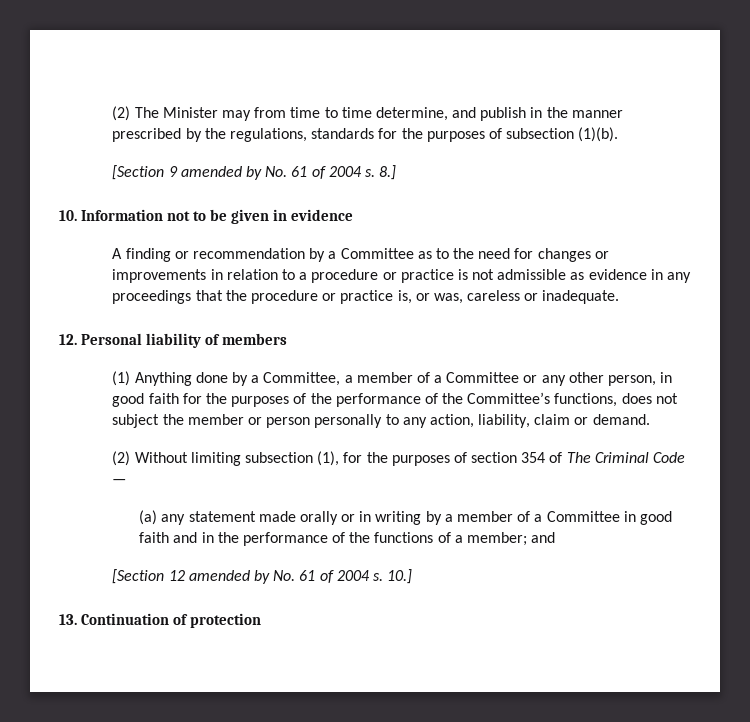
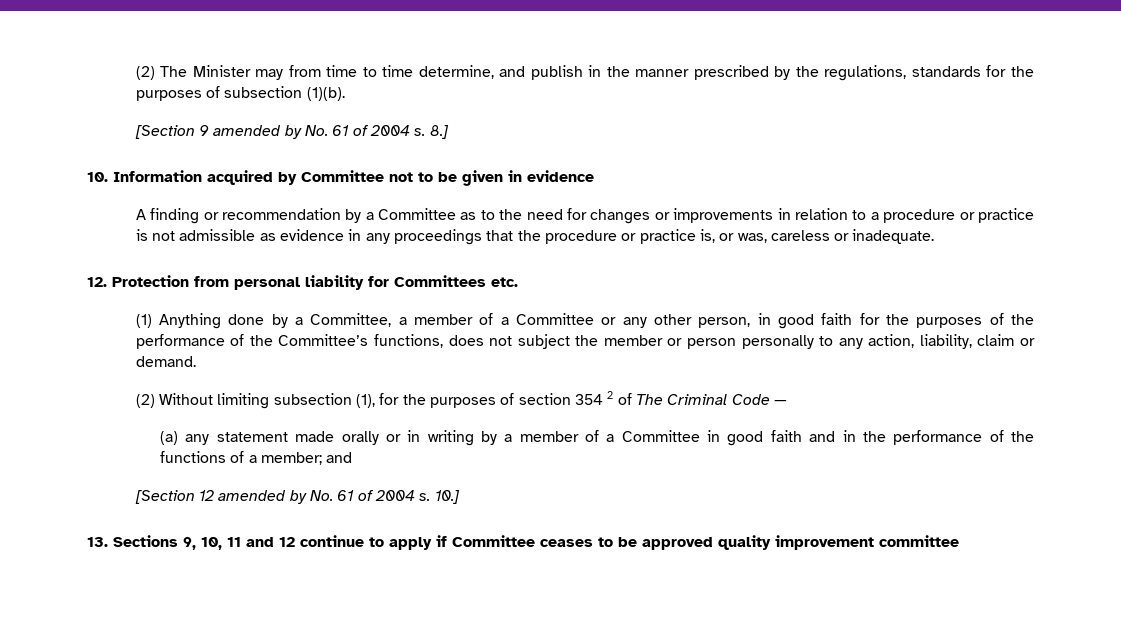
- 10. Information not to be given in evidence
+ 10. Information acquired by Committee not to be given in evidence
- 12. Personal liability of members
+ 12. Protection from personal liability for Committees etc.
- (2) Without limiting subsection (1), for the purposes of section 354 of The Criminal Code —
+ (2) Without limiting subsection (1), for the purposes of section 354 2 of The Criminal Code —
- 13. Continuation of protection
+ 13. Sections 9, 10, 11 and 12 continue to apply if Committee ceases to be approved quality improvement committee

